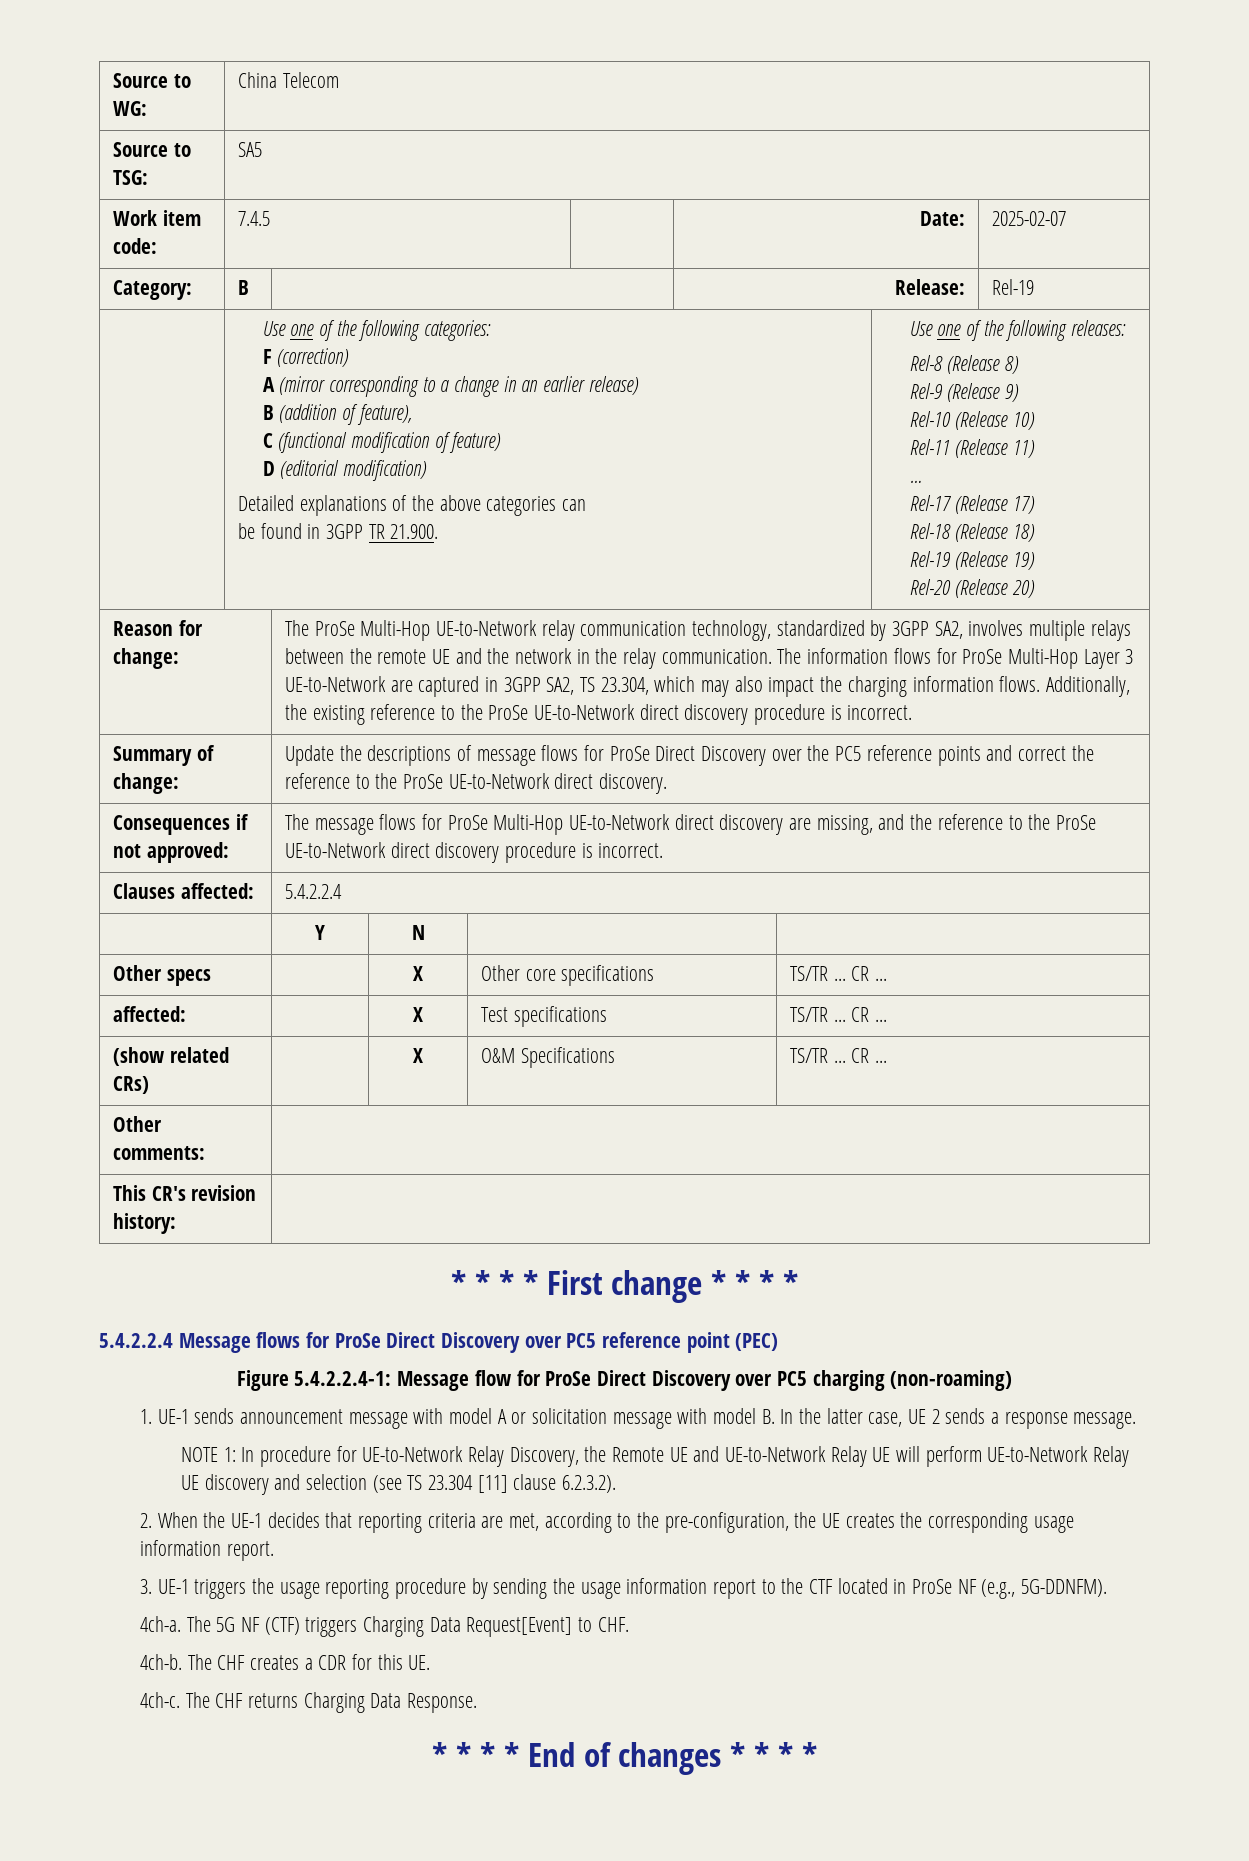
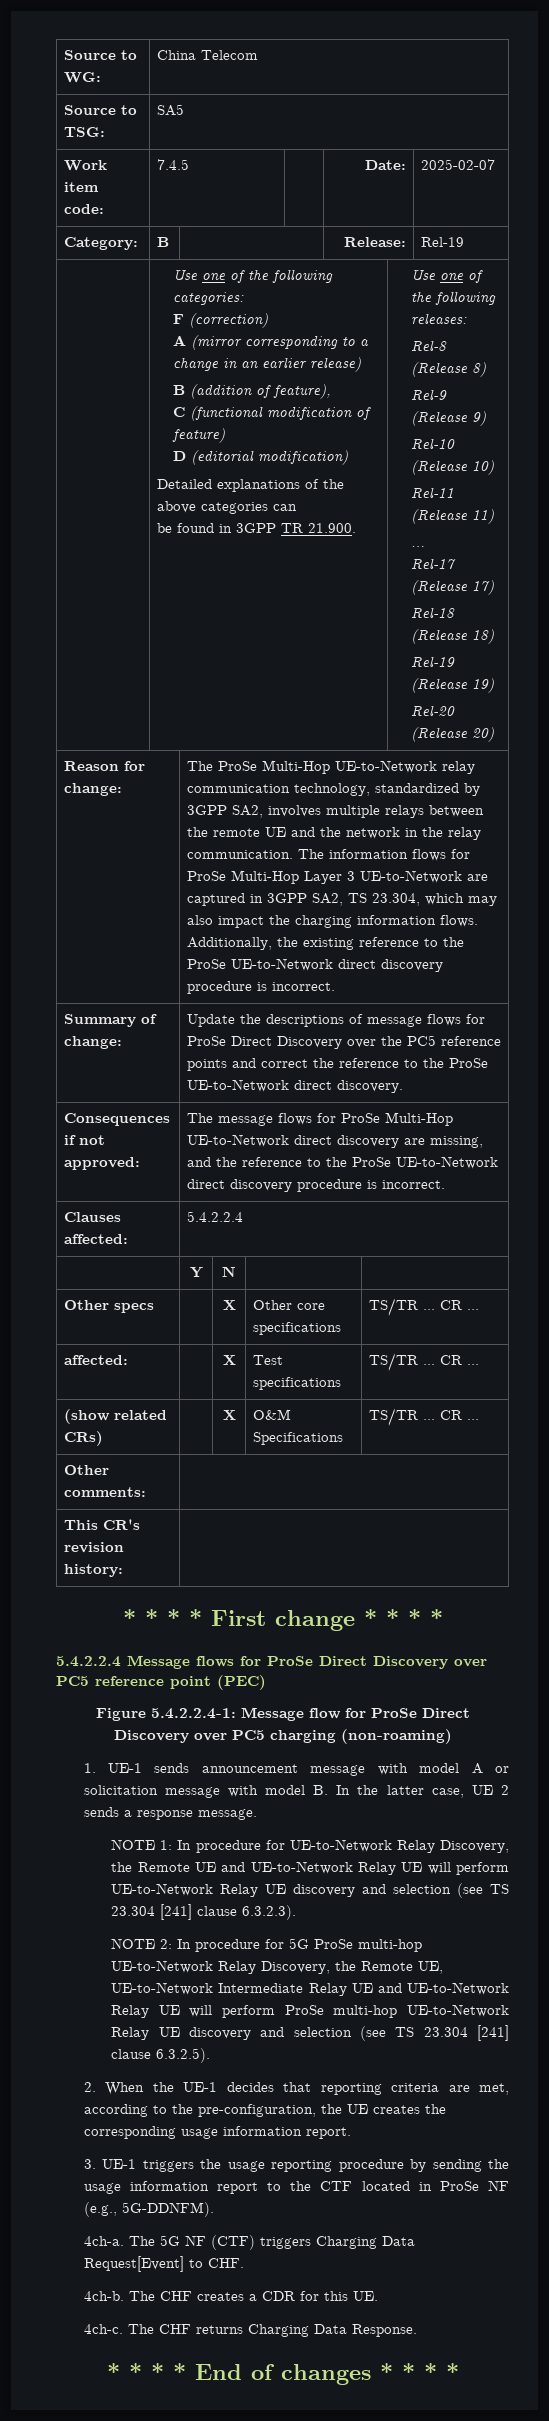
- NOTE 1: In procedure for UE-to-Network Relay Discovery, the Remote UE and UE-to-Network Relay UE will perform UE-to-Network Relay UE discovery and selection (see TS 23.304 [11] clause 6.2.3.2).
+ NOTE 1: In procedure for UE-to-Network Relay Discovery, the Remote UE and UE-to-Network Relay UE will perform UE-to-Network Relay UE discovery and selection (see TS 23.304 [241] clause 6.3.2.3).
+ NOTE 2: In procedure for 5G ProSe multi-hop UE-to-Network Relay Discovery, the Remote UE, UE-to-Network Intermediate Relay UE and UE-to-Network Relay UE will perform ProSe multi-hop UE-to-Network Relay UE discovery and selection (see TS 23.304 [241] clause 6.3.2.5).

